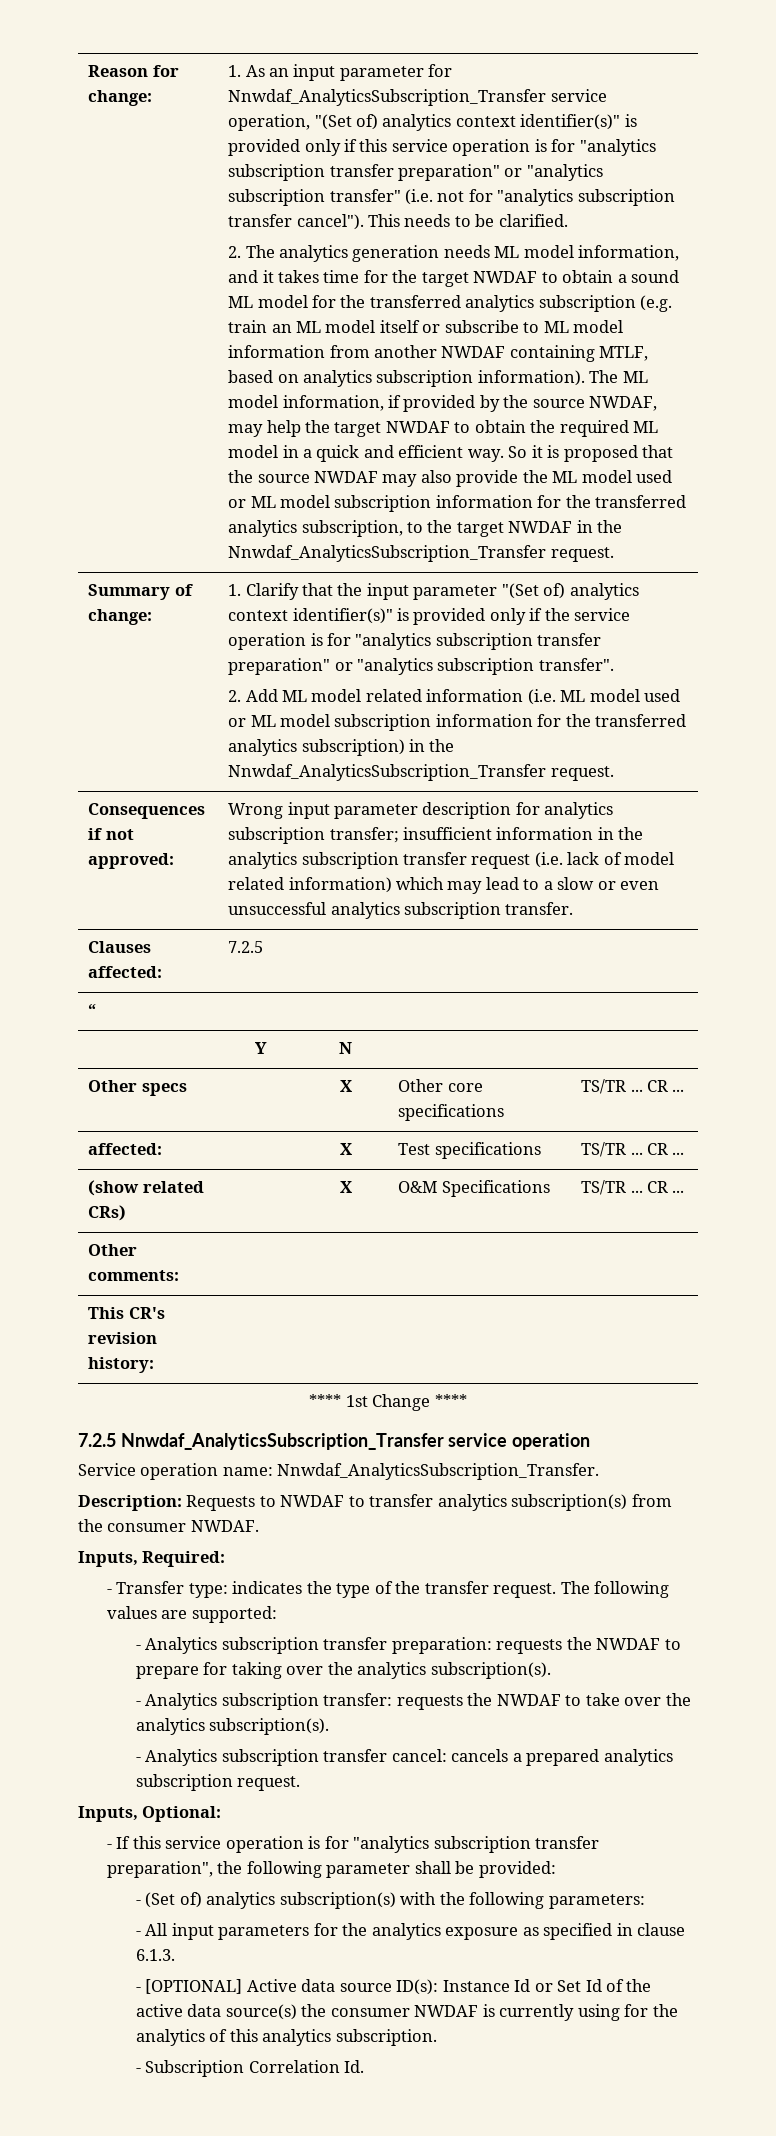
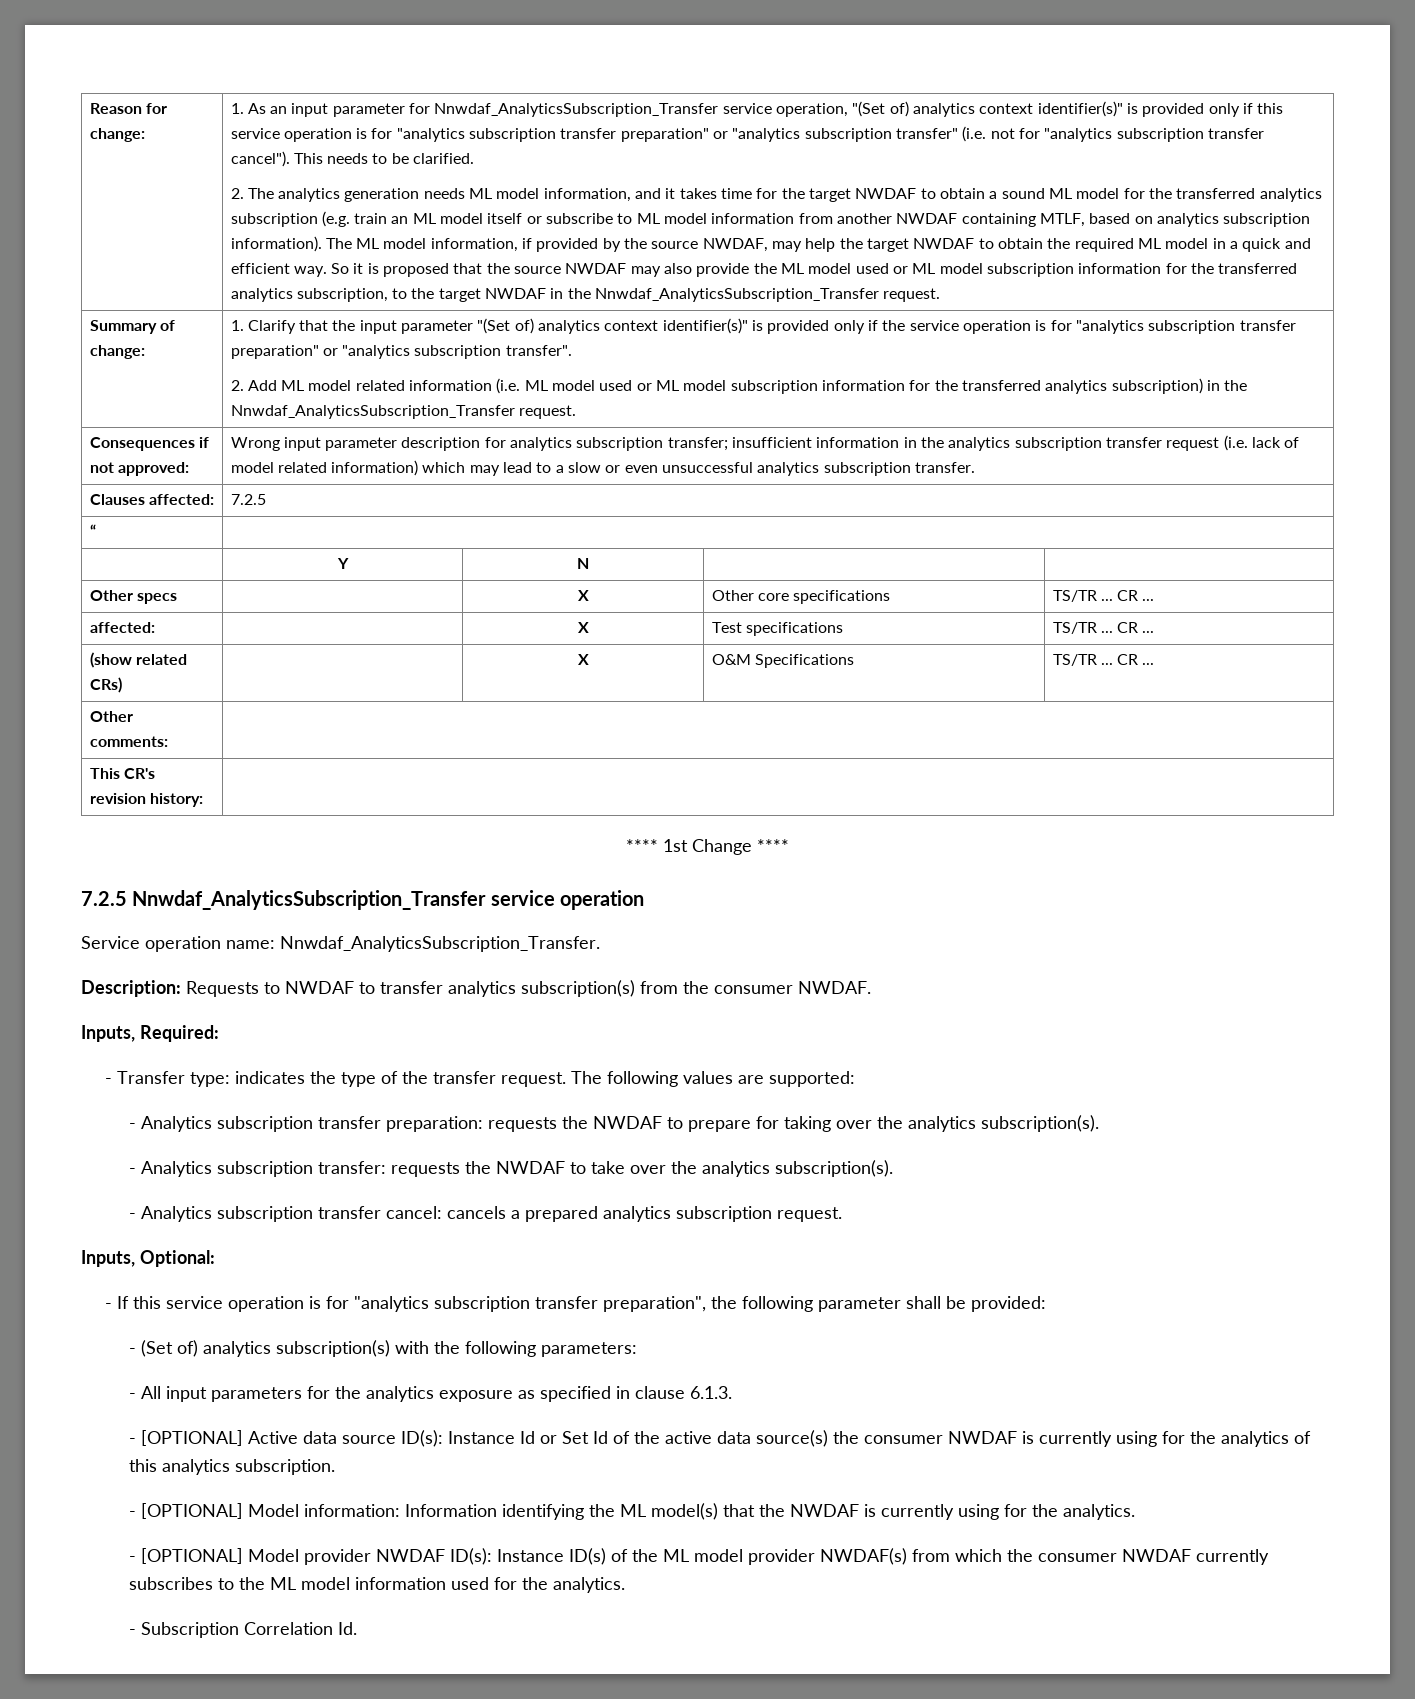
+ - [OPTIONAL] Model information: Information identifying the ML model(s) that the NWDAF is currently using for the analytics.
+ - [OPTIONAL] Model provider NWDAF ID(s): Instance ID(s) of the ML model provider NWDAF(s) from which the consumer NWDAF currently subscribes to the ML model information used for the analytics.

